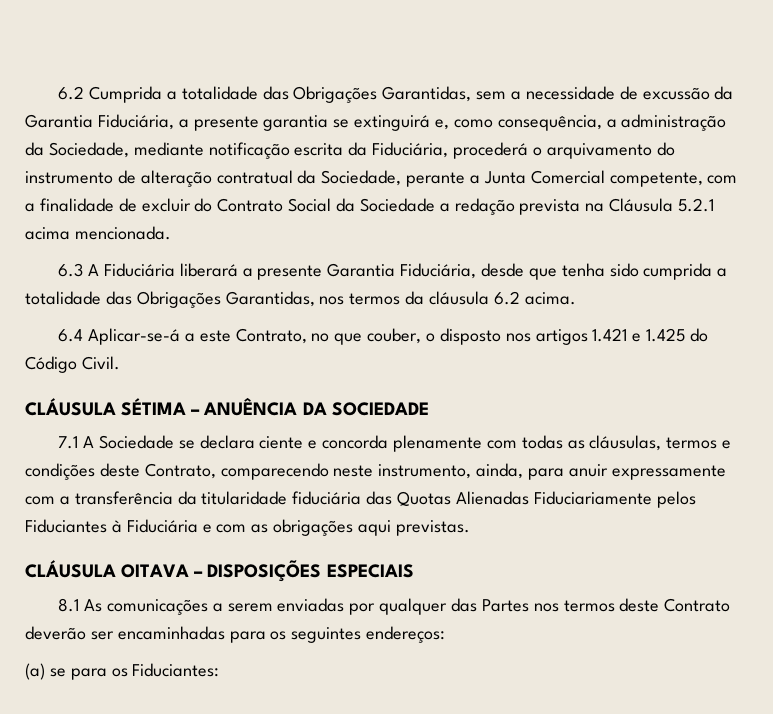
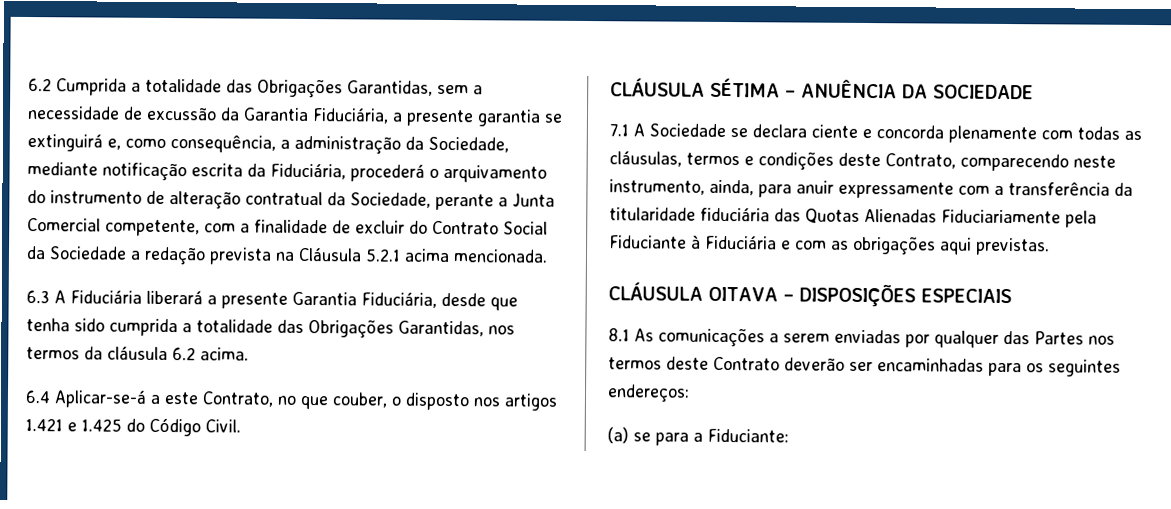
- 7.1 A Sociedade se declara ciente e concorda plenamente com todas as cláusulas, termos e condições deste Contrato, comparecendo neste instrumento, ainda, para anuir expressamente com a transferência da titularidade fiduciária das Quotas Alienadas Fiduciariamente pelos Fiduciantes à Fiduciária e com as obrigações aqui previstas.
+ 7.1 A Sociedade se declara ciente e concorda plenamente com todas as cláusulas, termos e condições deste Contrato, comparecendo neste instrumento, ainda, para anuir expressamente com a transferência da titularidade fiduciária das Quotas Alienadas Fiduciariamente pela Fiduciante à Fiduciária e com as obrigações aqui previstas.
- (a) se para os Fiduciantes:
+ (a) se para a Fiduciante:

